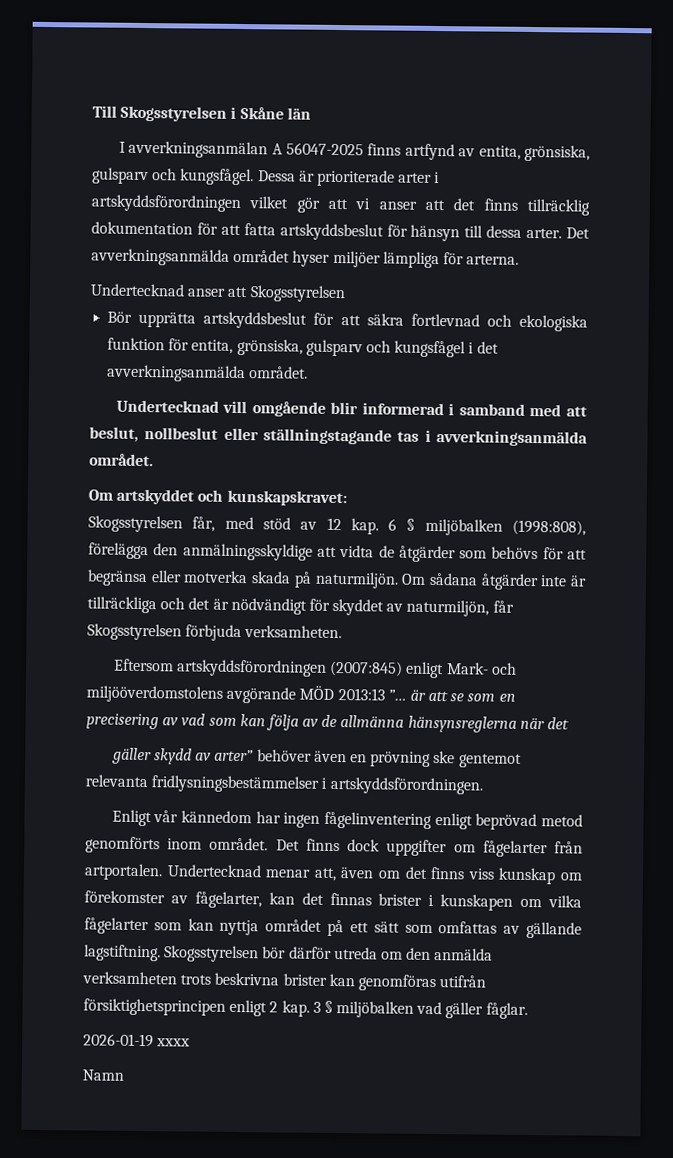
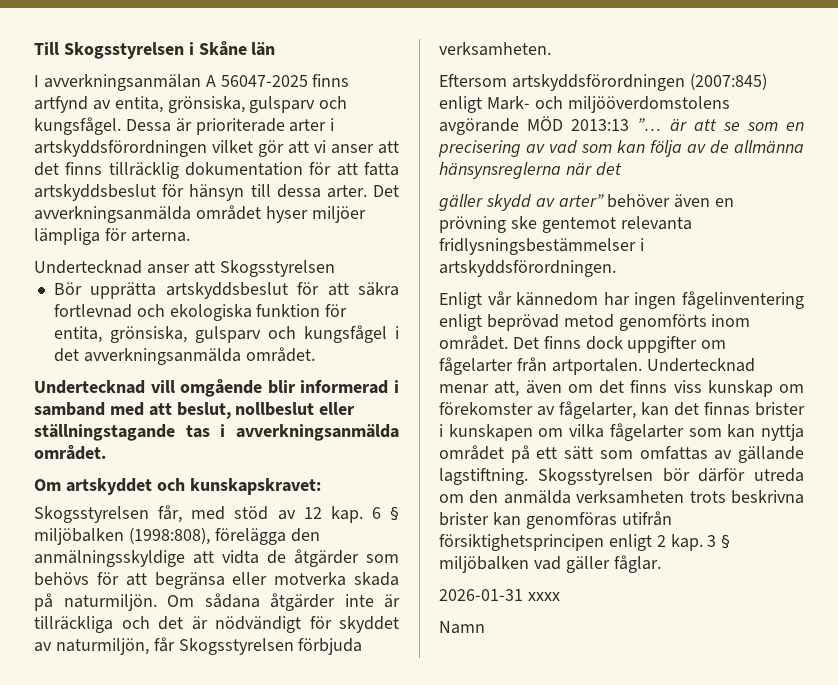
- 2026-01-19 xxxx
+ 2026-01-31 xxxx

